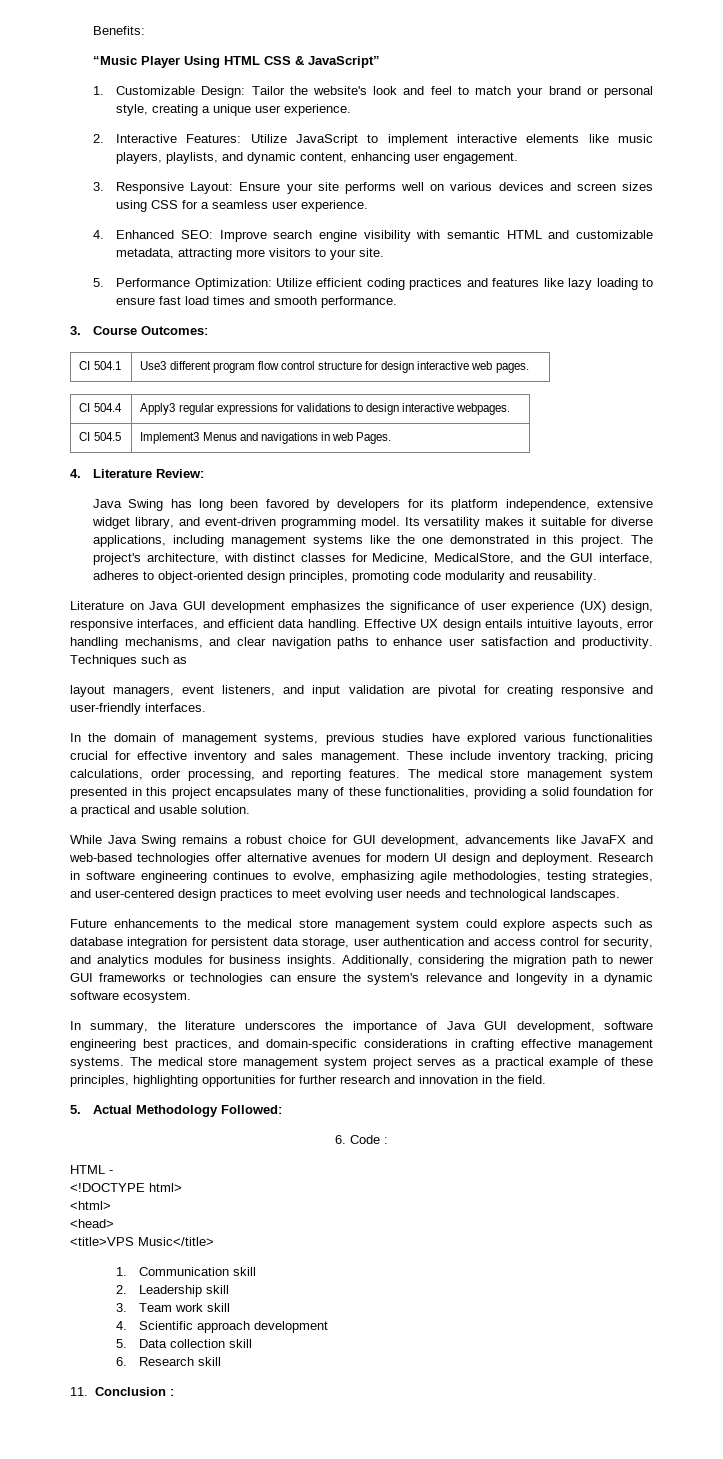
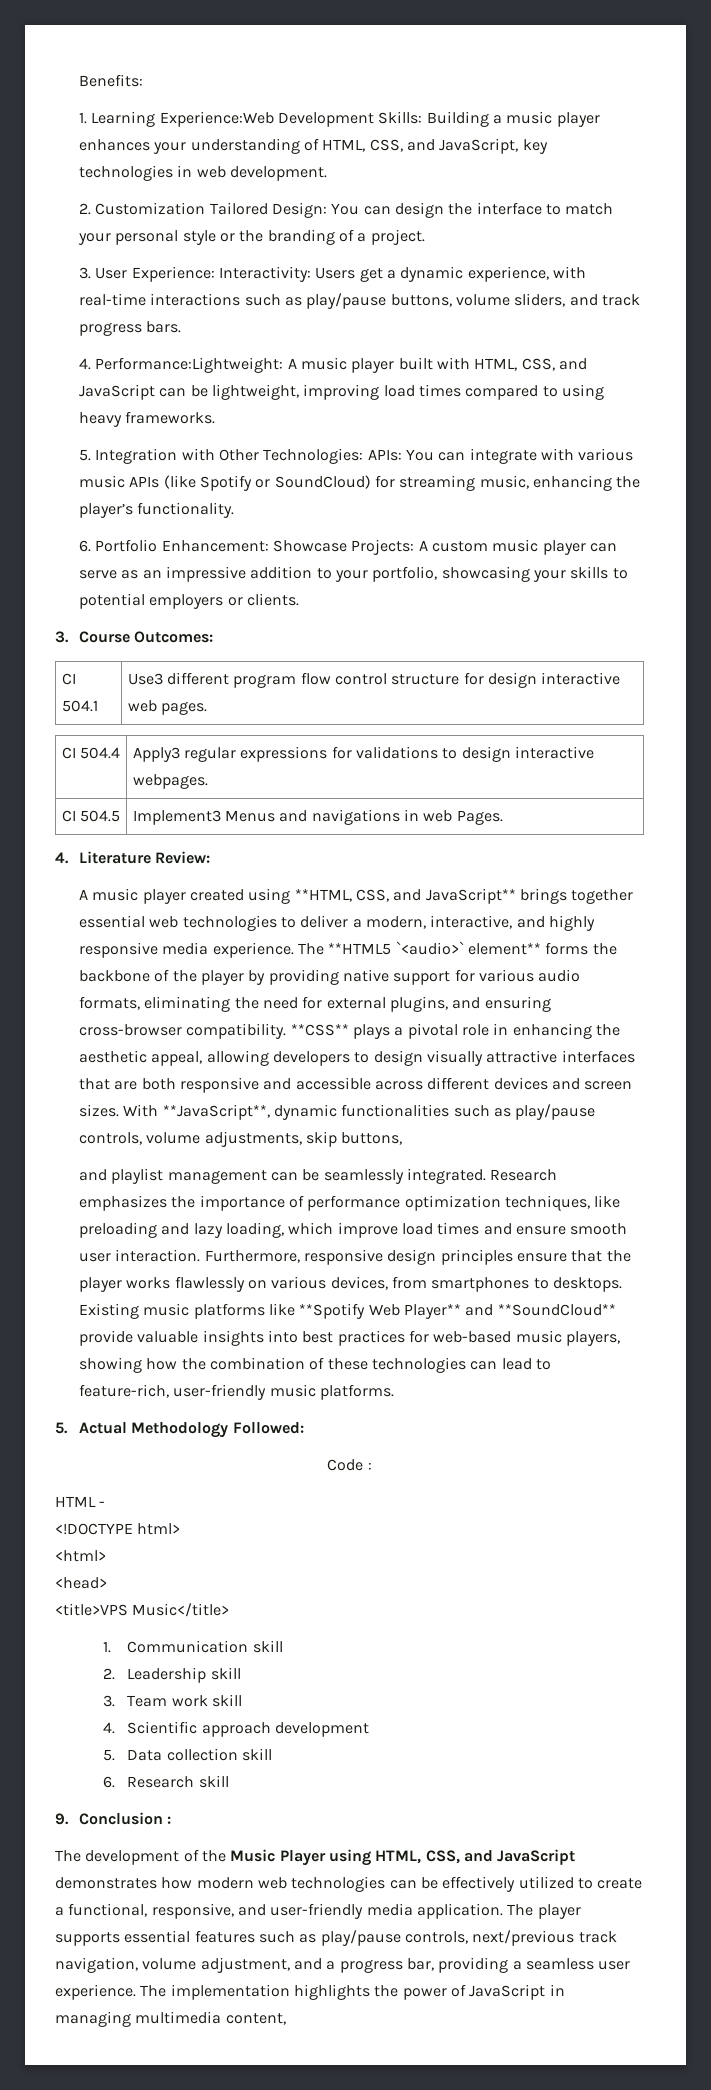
- “Music Player Using HTML CSS & JavaScript”
- 1. Customizable Design: Tailor the website's look and feel to match your brand or personal style, creating a unique user experience.
- 2. Interactive Features: Utilize JavaScript to implement interactive elements like music players, playlists, and dynamic content, enhancing user engagement.
- 3. Responsive Layout: Ensure your site performs well on various devices and screen sizes using CSS for a seamless user experience.
- 4. Enhanced SEO: Improve search engine visibility with semantic HTML and customizable metadata, attracting more visitors to your site.
- 5. Performance Optimization: Utilize efficient coding practices and features like lazy loading to ensure fast load times and smooth performance.
+ 1. Learning Experience:Web Development Skills: Building a music player enhances your understanding of HTML, CSS, and JavaScript, key technologies in web development.
+ 2. Customization Tailored Design: You can design the interface to match your personal style or the branding of a project.
+ 3. User Experience: Interactivity: Users get a dynamic experience, with real-time interactions such as play/pause buttons, volume sliders, and track progress bars.
+ 4. Performance:Lightweight: A music player built with HTML, CSS, and JavaScript can be lightweight, improving load times compared to using heavy frameworks.
+ 5. Integration with Other Technologies: APIs: You can integrate with various music APIs (like Spotify or SoundCloud) for streaming music, enhancing the player’s functionality.
+ 6. Portfolio Enhancement: Showcase Projects: A custom music player can serve as an impressive addition to your portfolio, showcasing your skills to potential employers or clients.
- Java Swing has long been favored by developers for its platform independence, extensive widget library, and event-driven programming model. Its versatility makes it suitable for diverse applications, including management systems like the one demonstrated in this project. The project's architecture, with distinct classes for Medicine, MedicalStore, and the GUI interface, adheres to object-oriented design principles, promoting code modularity and reusability.
- Literature on Java GUI development emphasizes the significance of user experience (UX) design, responsive interfaces, and efficient data handling. Effective UX design entails intuitive layouts, error handling mechanisms, and clear navigation paths to enhance user satisfaction and productivity. Techniques such as
- layout managers, event listeners, and input validation are pivotal for creating responsive and user-friendly interfaces.
- In the domain of management systems, previous studies have explored various functionalities crucial for effective inventory and sales management. These include inventory tracking, pricing calculations, order processing, and reporting features. The medical store management system presented in this project encapsulates many of these functionalities, providing a solid foundation for a practical and usable solution.
- While Java Swing remains a robust choice for GUI development, advancements like JavaFX and web-based technologies offer alternative avenues for modern UI design and deployment. Research in software engineering continues to evolve, emphasizing agile methodologies, testing strategies, and user-centered design practices to meet evolving user needs and technological landscapes.
- Future enhancements to the medical store management system could explore aspects such as database integration for persistent data storage, user authentication and access control for security, and analytics modules for business insights. Additionally, considering the migration path to newer GUI frameworks or technologies can ensure the system's relevance and longevity in a dynamic software ecosystem.
- In summary, the literature underscores the importance of Java GUI development, software engineering best practices, and domain-specific considerations in crafting effective management systems. The medical store management system project serves as a practical example of these principles, highlighting opportunities for further research and innovation in the field.
+ A music player created using **HTML, CSS, and JavaScript** brings together essential web technologies to deliver a modern, interactive, and highly responsive media experience. The **HTML5 `<audio>` element** forms the backbone of the player by providing native support for various audio formats, eliminating the need for external plugins, and ensuring cross-browser compatibility. **CSS** plays a pivotal role in enhancing the aesthetic appeal, allowing developers to design visually attractive interfaces that are both responsive and accessible across different devices and screen sizes. With **JavaScript**, dynamic functionalities such as play/pause controls, volume adjustments, skip buttons,
+ and playlist management can be seamlessly integrated. Research emphasizes the importance of performance optimization techniques, like preloading and lazy loading, which improve load times and ensure smooth user interaction. Furthermore, responsive design principles ensure that the player works flawlessly on various devices, from smartphones to desktops. Existing music platforms like **Spotify Web Player** and **SoundCloud** provide valuable insights into best practices for web-based music players, showing how the combination of these technologies can lead to feature-rich, user-friendly music platforms.
- 6. Code :
+ Code :
- 11. Conclusion :
+ 9. Conclusion :
+ The development of the Music Player using HTML, CSS, and JavaScript demonstrates how modern web technologies can be effectively utilized to create a functional, responsive, and user-friendly media application. The player supports essential features such as play/pause controls, next/previous track navigation, volume adjustment, and a progress bar, providing a seamless user experience. The implementation highlights the power of JavaScript in managing multimedia content,

